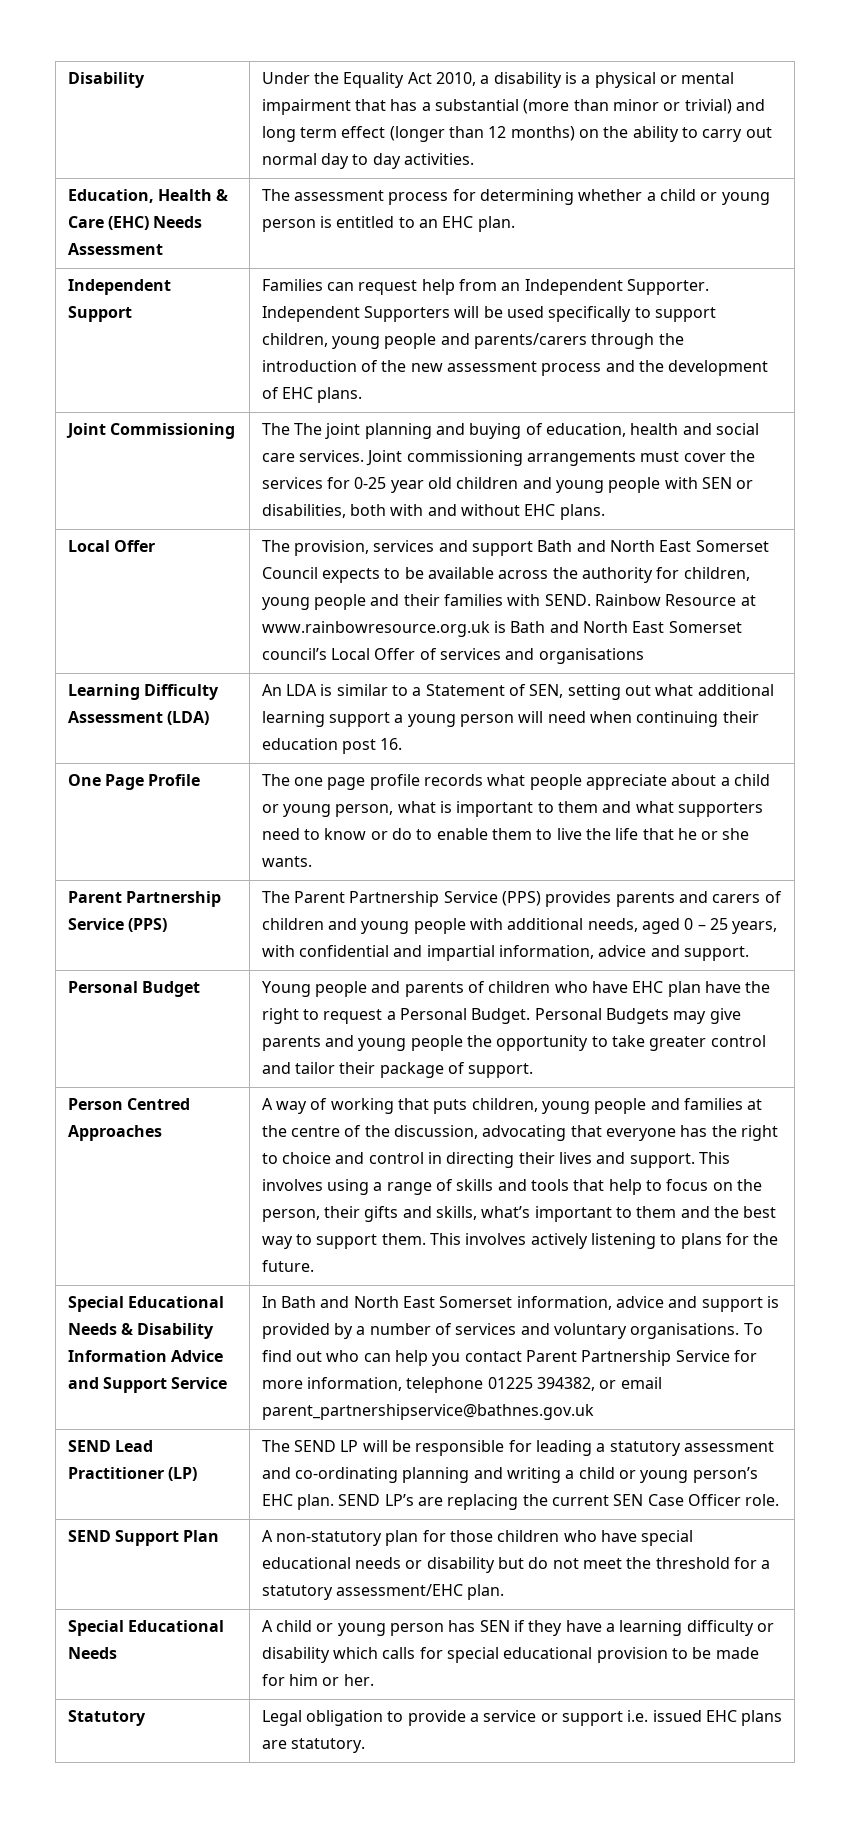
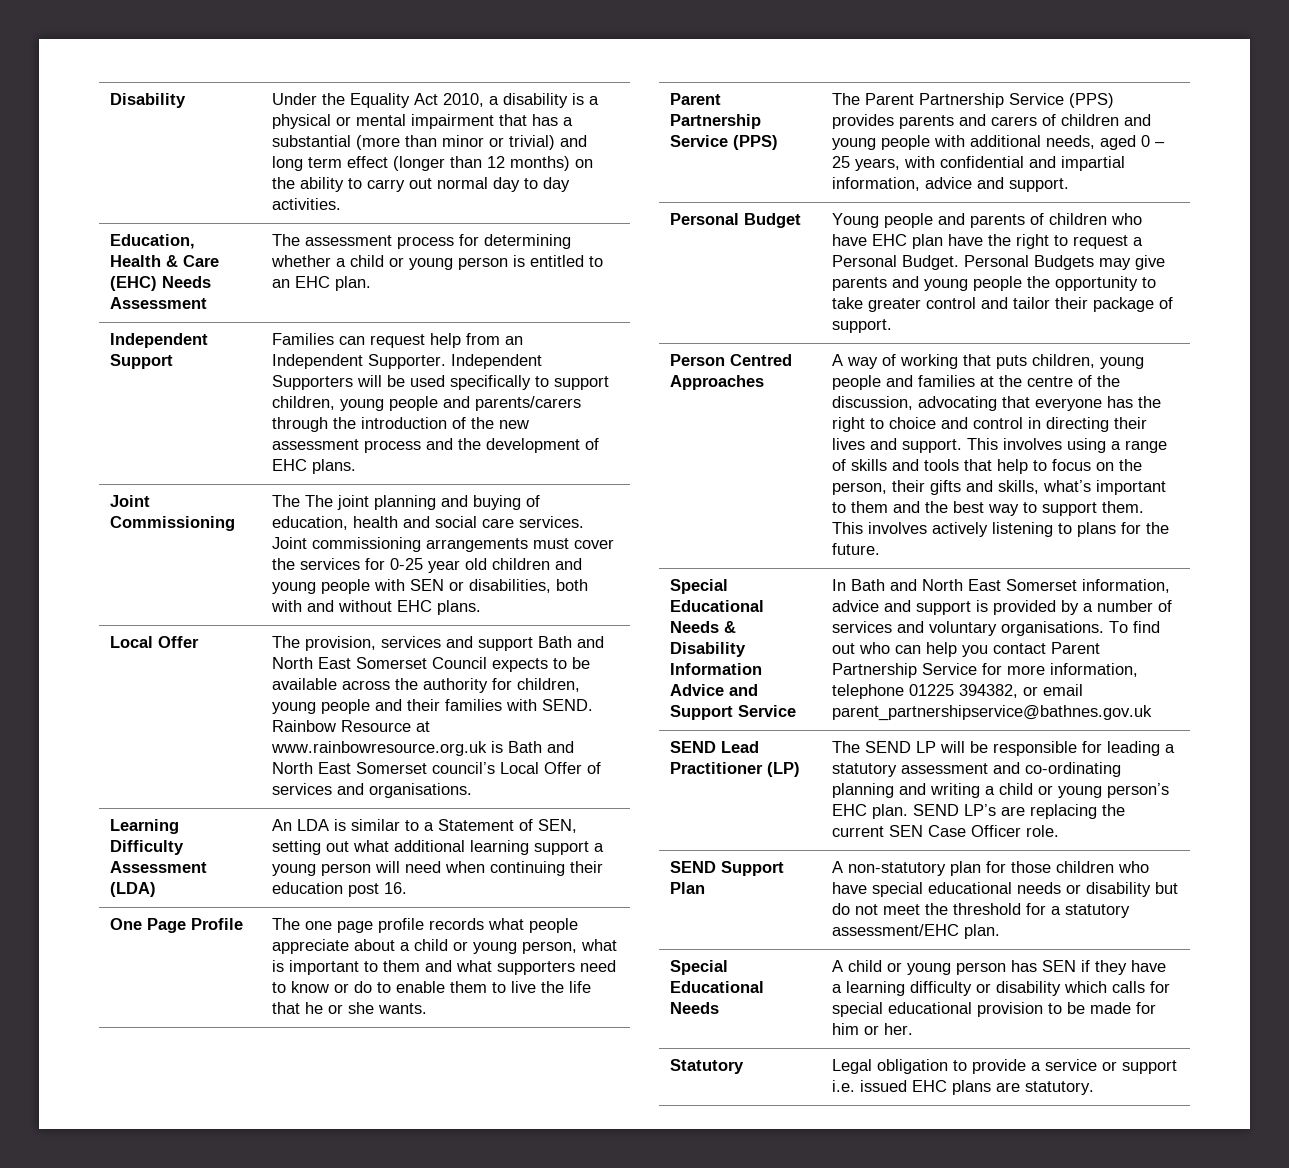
- Rainbow Resource at www.rainbowresource.org.uk is Bath and North East Somerset council’s Local Offer of services and organisations
+ Rainbow Resource at www.rainbowresource.org.uk is Bath and North East Somerset council’s Local Offer of services and organisations.

